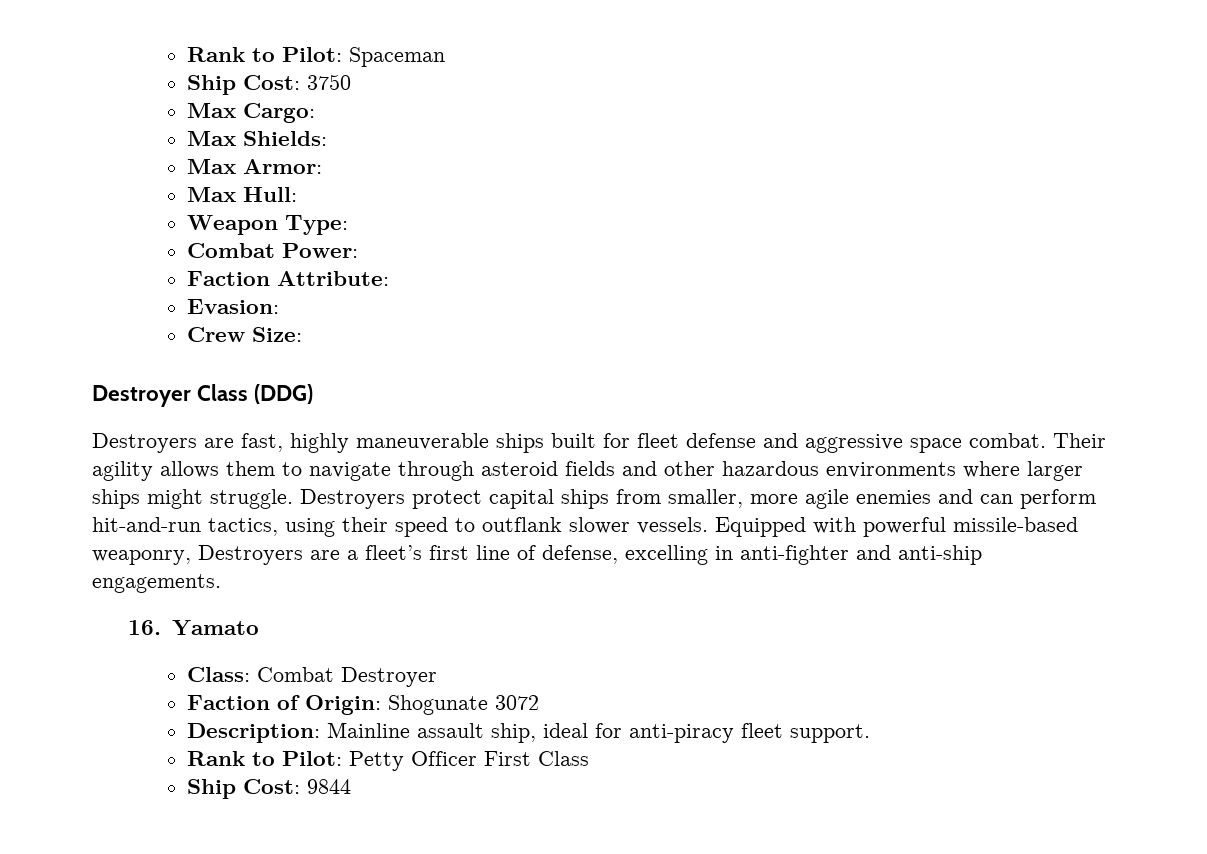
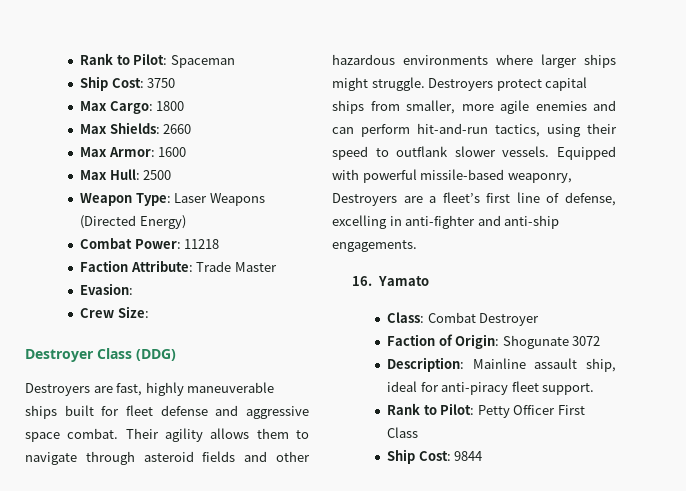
- Max Cargo:
+ Max Cargo: 1800
- Max Shields:
+ Max Shields: 2660
- Max Armor:
+ Max Armor: 1600
- Max Hull:
+ Max Hull: 2500
- Weapon Type:
+ Weapon Type: Laser Weapons (Directed Energy)
- Combat Power:
+ Combat Power: 11218
- Faction Attribute:
+ Faction Attribute: Trade Master

